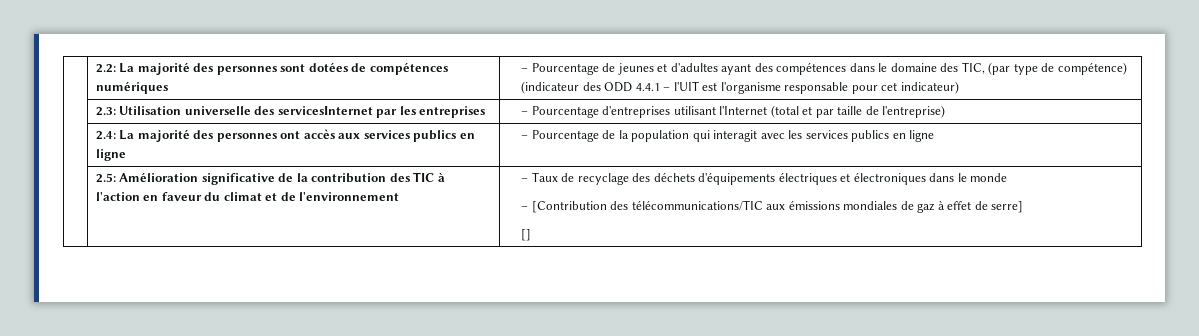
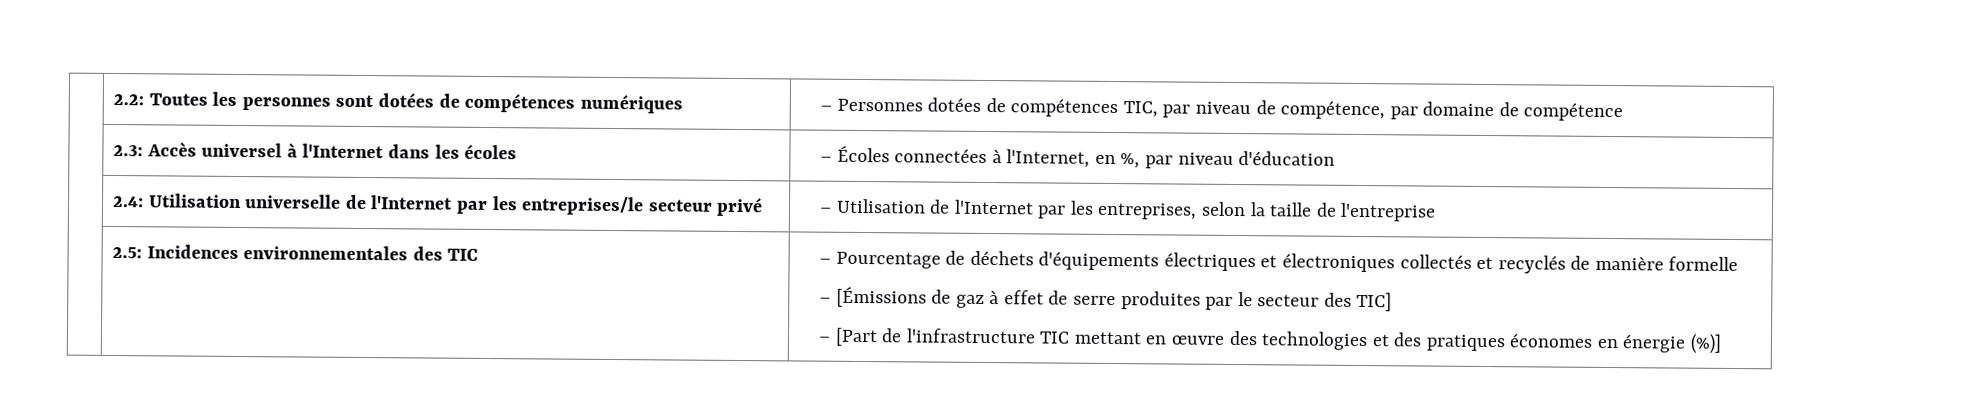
- | 2.2: La majorité des personnes sont dotées de compétences numériques | – Pourcentage de jeunes et d'adultes ayant des compétences dans le domaine des TIC, (par type de compétence) (indicateur des ODD 4.4.1 – l'UIT est l'organisme responsable pour cet indicateur)
- | 2.3: Utilisation universelle des servicesInternet par les entreprises | – Pourcentage d'entreprises utilisant l'Internet (total et par taille de l'entreprise)
- | 2.4: La majorité des personnes ont accès aux services publics en ligne | – Pourcentage de la population qui interagit avec les services publics en ligne
- | 2.5: Amélioration significative de la contribution des TIC à l'action en faveur du climat et de l'environnement | – Taux de recyclage des déchets d'équipements électriques et électroniques dans le monde
- – [Contribution des télécommunications/TIC aux émissions mondiales de gaz à effet de serre]
- []
+ | 2.2: Toutes les personnes sont dotées de compétences numériques | – Personnes dotées de compétences TIC, par niveau de compétence, par domaine de compétence
+ | 2.3: Accès universel à l'Internet dans les écoles | – Écoles connectées à l'Internet, en %, par niveau d'éducation
+ | 2.4: Utilisation universelle de l'Internet par les entreprises/le secteur privé | – Utilisation de l'Internet par les entreprises, selon la taille de l'entreprise
+ | 2.5: Incidences environnementales des TIC | – Pourcentage de déchets d'équipements électriques et électroniques collectés et recyclés de manière formelle
+ – [Émissions de gaz à effet de serre produites par le secteur des TIC]
+ – [Part de l'infrastructure TIC mettant en œuvre des technologies et des pratiques économes en énergie (%)]

